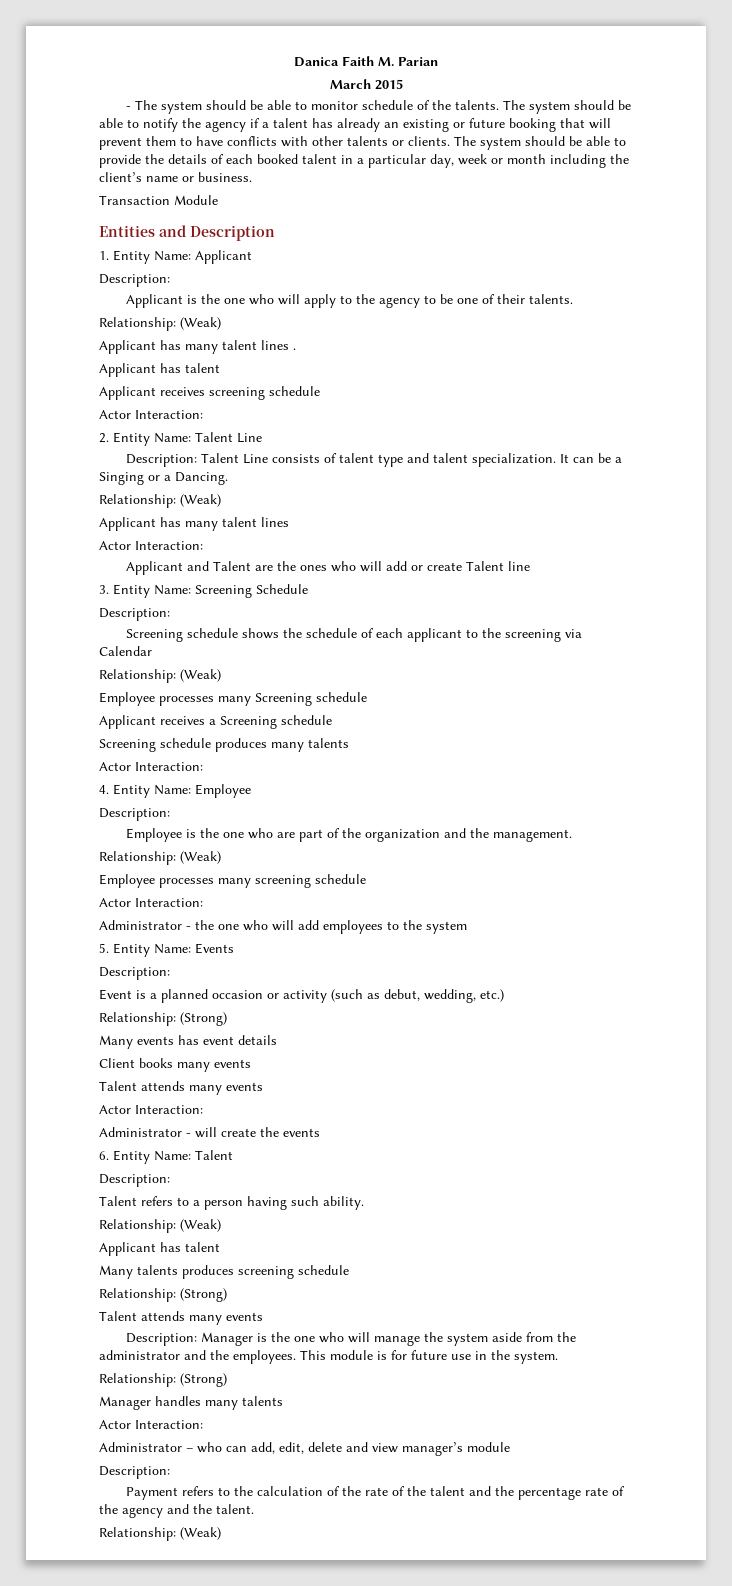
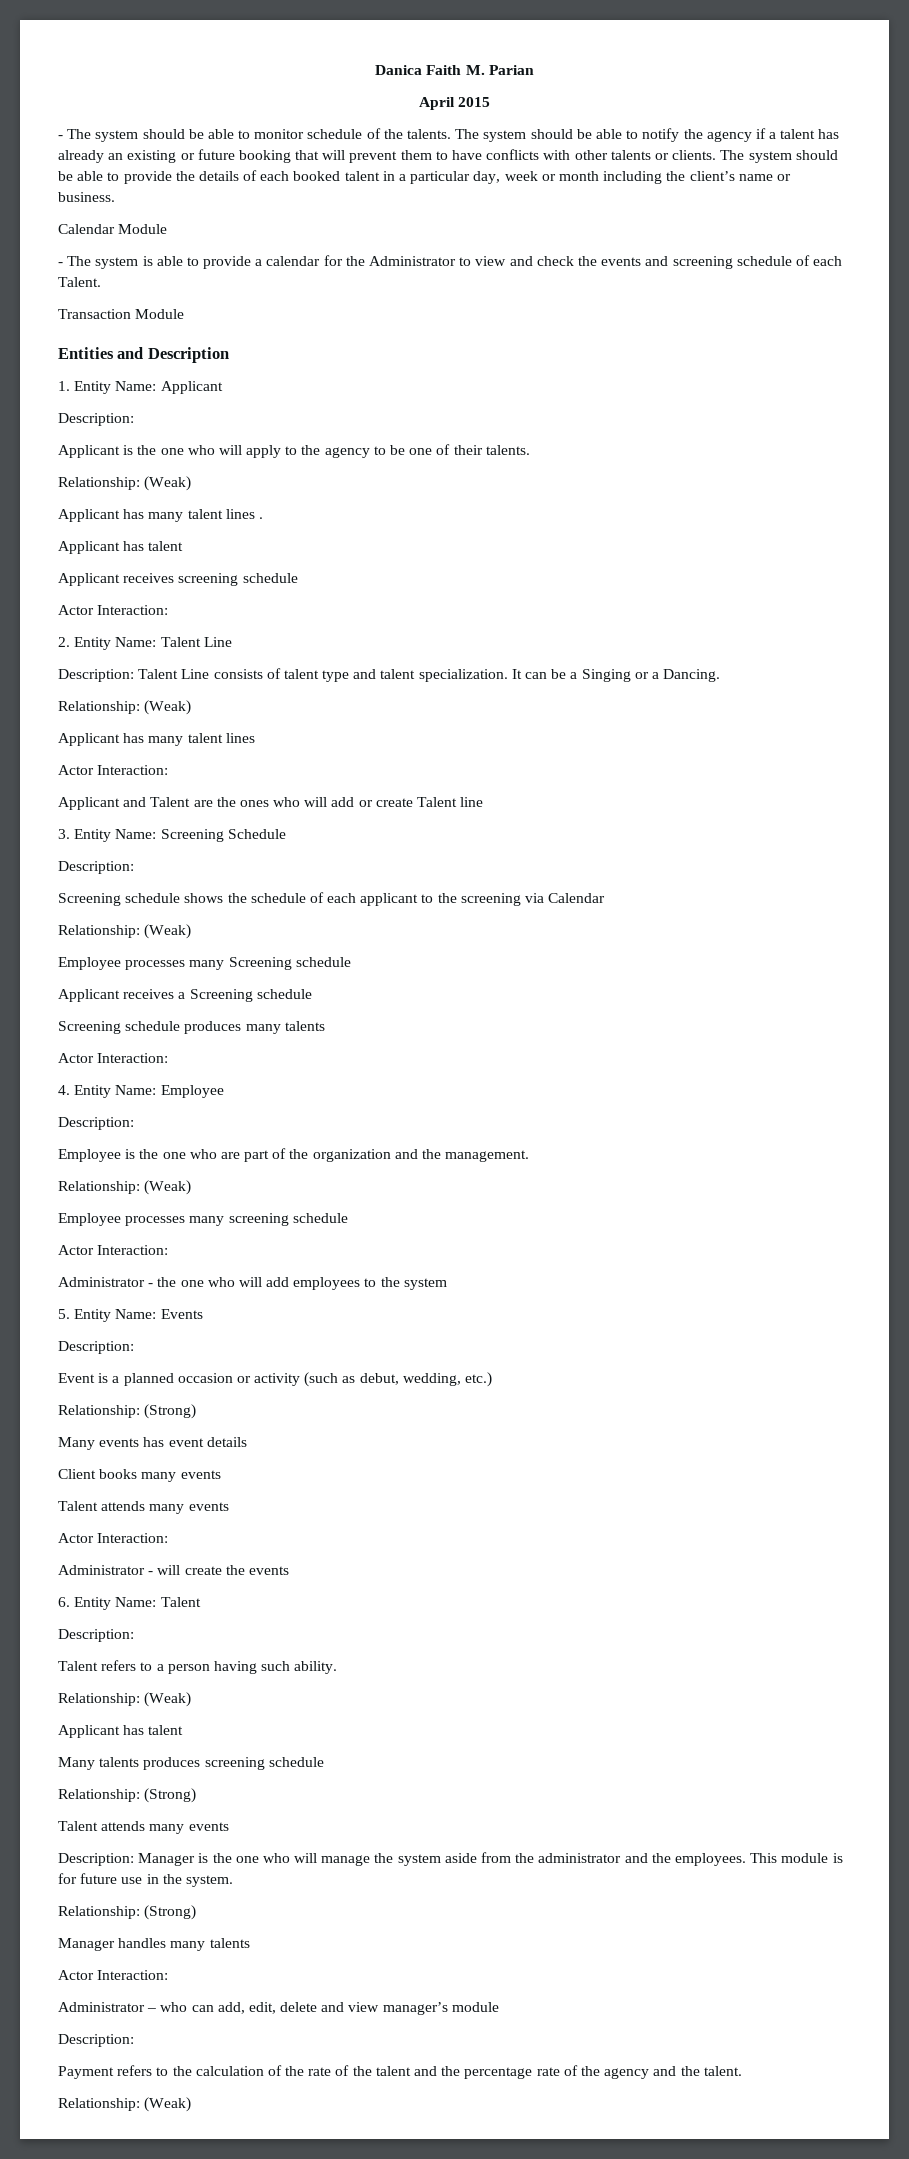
- March 2015
+ April 2015
+ Calendar Module
+ - The system is able to provide a calendar for the Administrator to view and check the events and screening schedule of each Talent.

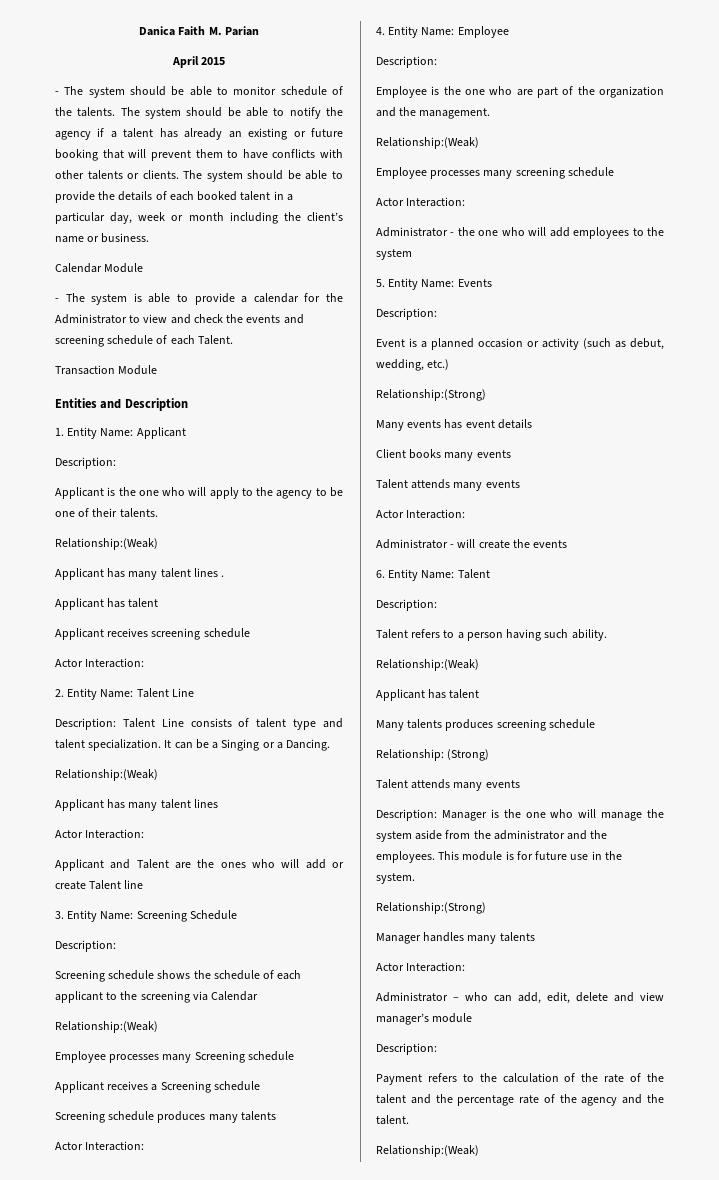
  Applicant is the one who will apply to the agency to be one of their talents.
- Relationship: (Weak)
+ Relationship:(Weak)
  It can be a Singing or a Dancing.
- Relationship: (Weak)
+ Relationship:(Weak)
  Screening schedule shows the schedule of each applicant to the screening via Calendar
- Relationship: (Weak)
+ Relationship:(Weak)
  Employee is the one who are part of the organization and the management.
- Relationship: (Weak)
+ Relationship:(Weak)
  Event is a planned occasion or activity (such as debut, wedding, etc.)
- Relationship: (Strong)
+ Relationship:(Strong)
  Talent refers to a person having such ability.
- Relationship: (Weak)
+ Relationship:(Weak)
  This module is for future use in the system.
- Relationship: (Strong)
+ Relationship:(Strong)
  Payment refers to the calculation of the rate of the talent and the percentage rate of the agency and the talent.
- Relationship: (Weak)
+ Relationship:(Weak)

